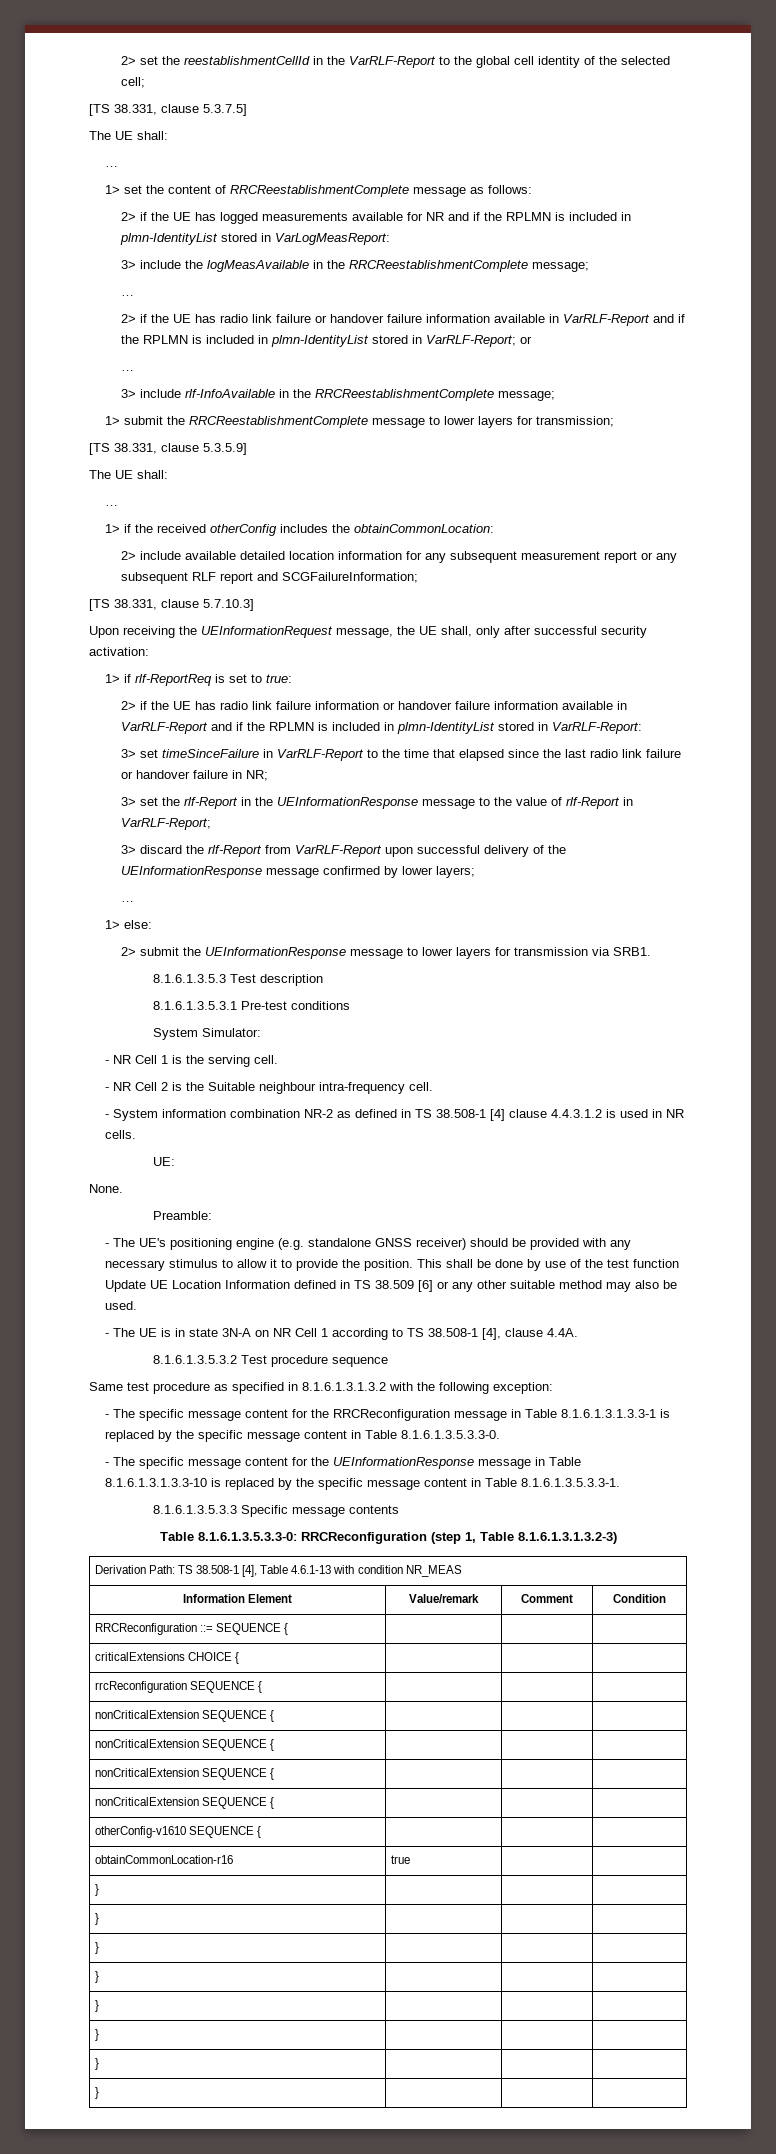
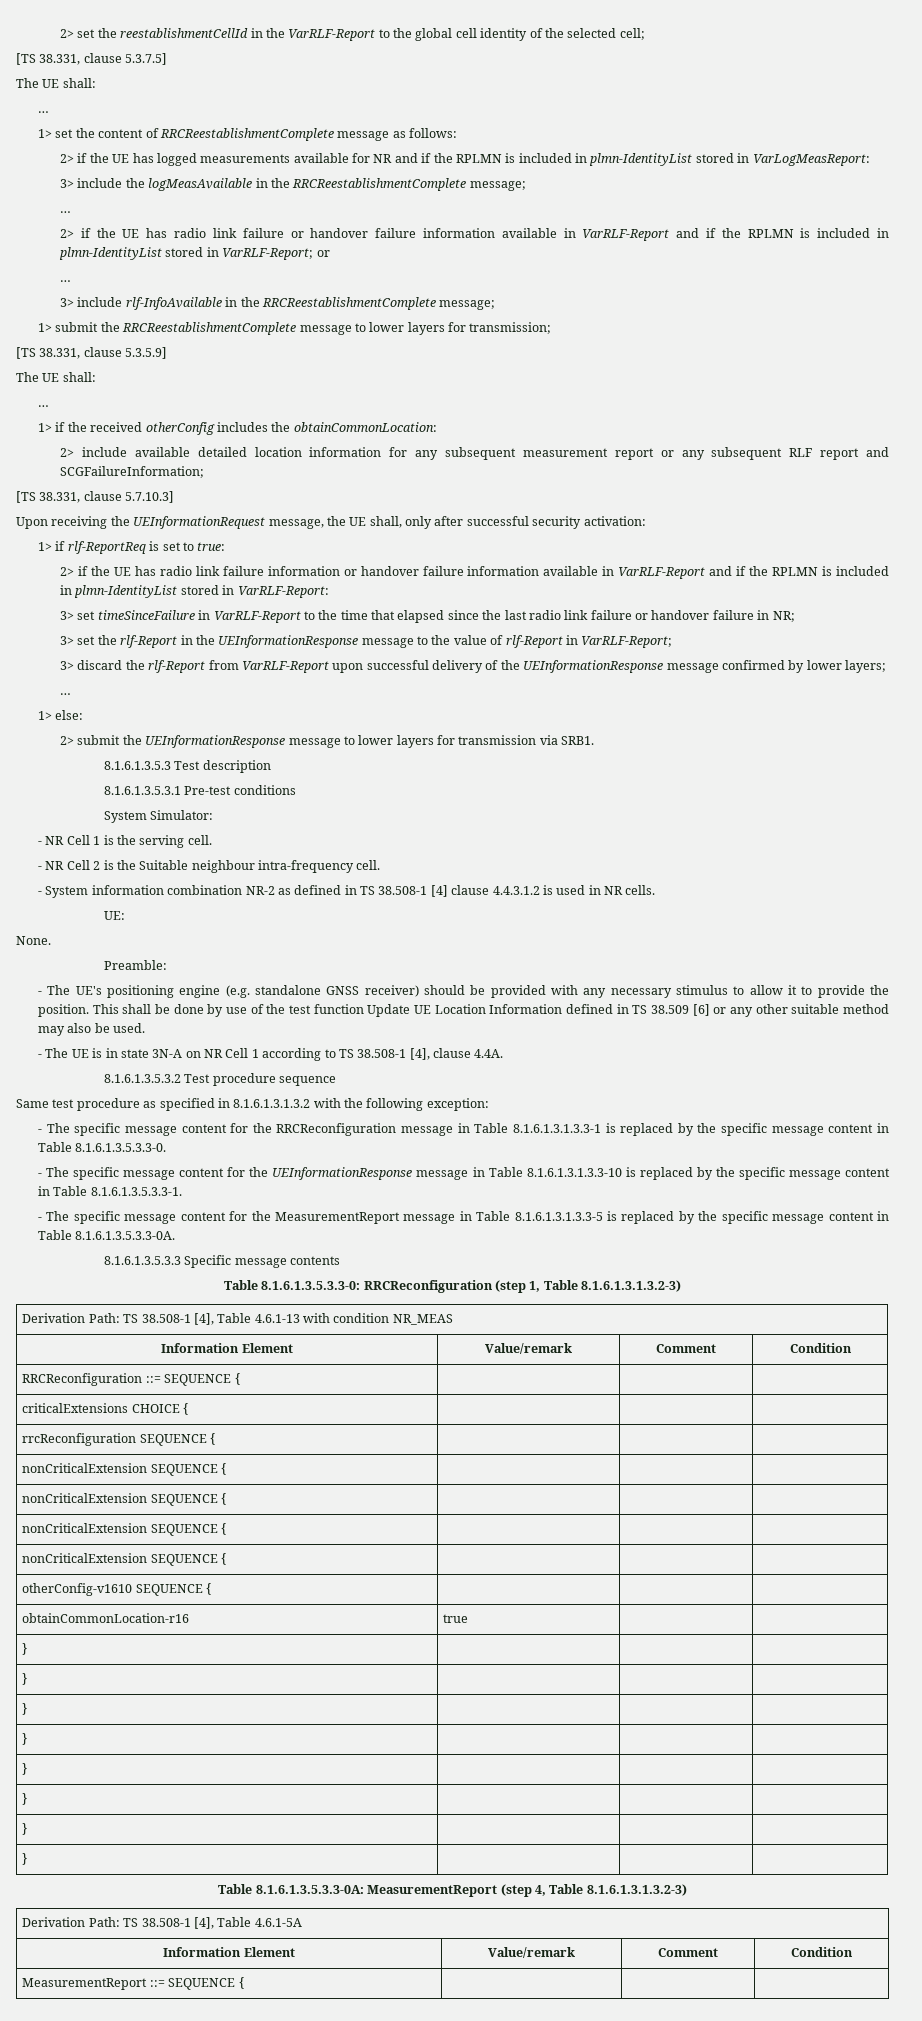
+ - The specific message content for the MeasurementReport message in Table 8.1.6.1.3.1.3.3-5 is replaced by the specific message content in Table 8.1.6.1.3.5.3.3-0A.
+ Table 8.1.6.1.3.5.3.3-0A: MeasurementReport (step 4, Table 8.1.6.1.3.1.3.2-3)
+ Derivation Path: TS 38.508-1 [4], Table 4.6.1-5A
+ Information Element | Value/remark | Comment | Condition
+ MeasurementReport ::= SEQUENCE { | | |

